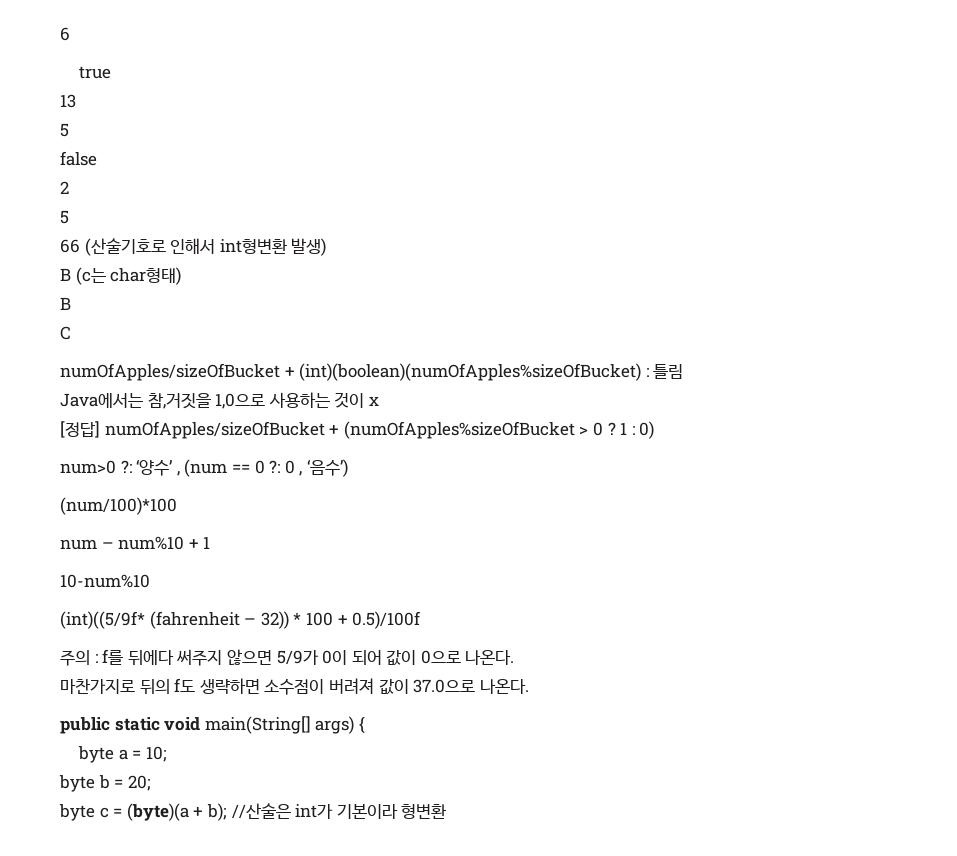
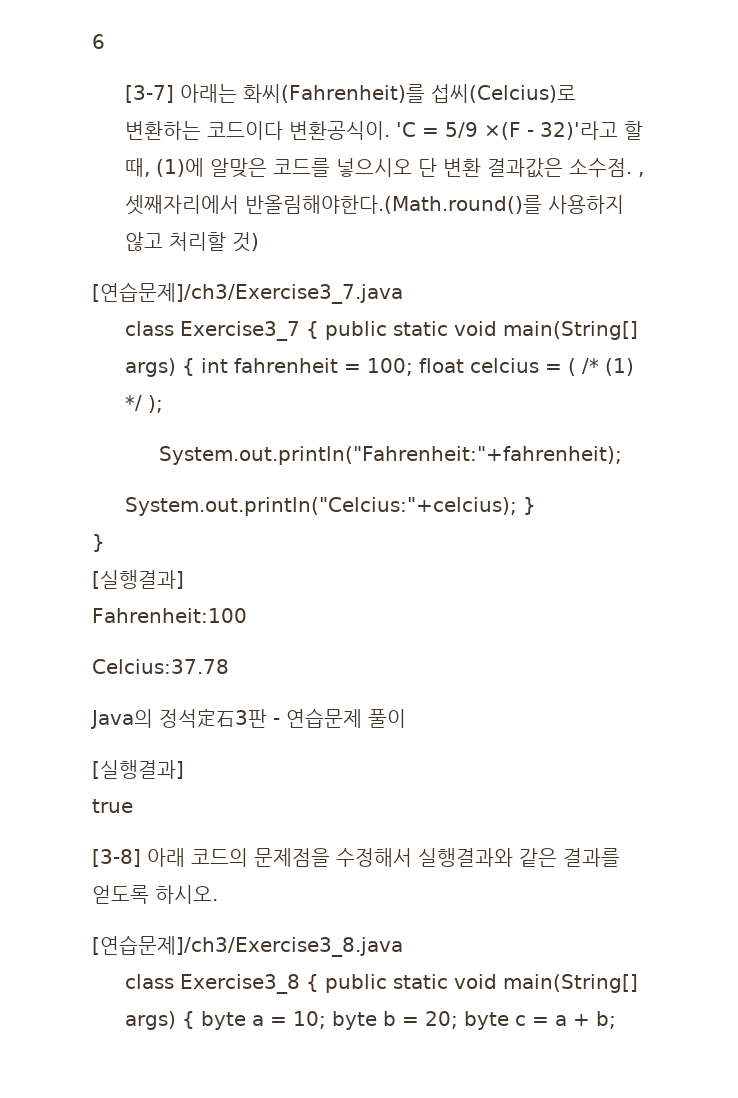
+ [3-7] 아래는 화씨(Fahrenheit)를 섭씨(Celcius)로 변환하는 코드이다 변환공식이. 'C = 5/9 ×(F - 32)'라고 할 때, (1)에 알맞은 코드를 넣으시오 단 변환 결과값은 소수점. , 셋째자리에서 반올림해야한다.(Math.round()를 사용하지 않고 처리할 것)
+ [연습문제]/ch3/Exercise3_7.java
+ class Exercise3_7 { public static void main(String[] args) { int fahrenheit = 100; float celcius = ( /* (1) */ );
+ System.out.println("Fahrenheit:"+fahrenheit);
+ System.out.println("Celcius:"+celcius); }
+ }
+ [실행결과]
+ Fahrenheit:100
+ Celcius:37.78
+ Java의 정석定石3판 - 연습문제 풀이
+ [실행결과]
  true
- 13
- 5
- false
- 2
- 5
- 66 (산술기호로 인해서 int형변환 발생)
- B (c는 char형태)
- B
- C
- numOfApples/sizeOfBucket + (int)(boolean)(numOfApples%sizeOfBucket) : 틀림
- Java에서는 참,거짓을 1,0으로 사용하는 것이 x
- [정답] numOfApples/sizeOfBucket + (numOfApples%sizeOfBucket > 0 ? 1 : 0)
- num>0 ?: ‘양수’ , (num == 0 ?: 0 , ‘음수’)
- (num/100)*100
- num – num%10 + 1
- 10-num%10
- (int)((5/9f* (fahrenheit – 32)) * 100 + 0.5)/100f
- 주의 : f를 뒤에다 써주지 않으면 5/9가 0이 되어 값이 0으로 나온다.
- 마찬가지로 뒤의 f도 생략하면 소수점이 버려져 값이 37.0으로 나온다.
- public static void main(String[] args) {
- byte a = 10;
- byte b = 20;
- byte c = (byte)(a + b); //산술은 int가 기본이라 형변환
+ [3-8] 아래 코드의 문제점을 수정해서 실행결과와 같은 결과를 얻도록 하시오.
+ [연습문제]/ch3/Exercise3_8.java
+ class Exercise3_8 { public static void main(String[] args) { byte a = 10; byte b = 20; byte c = a + b;

